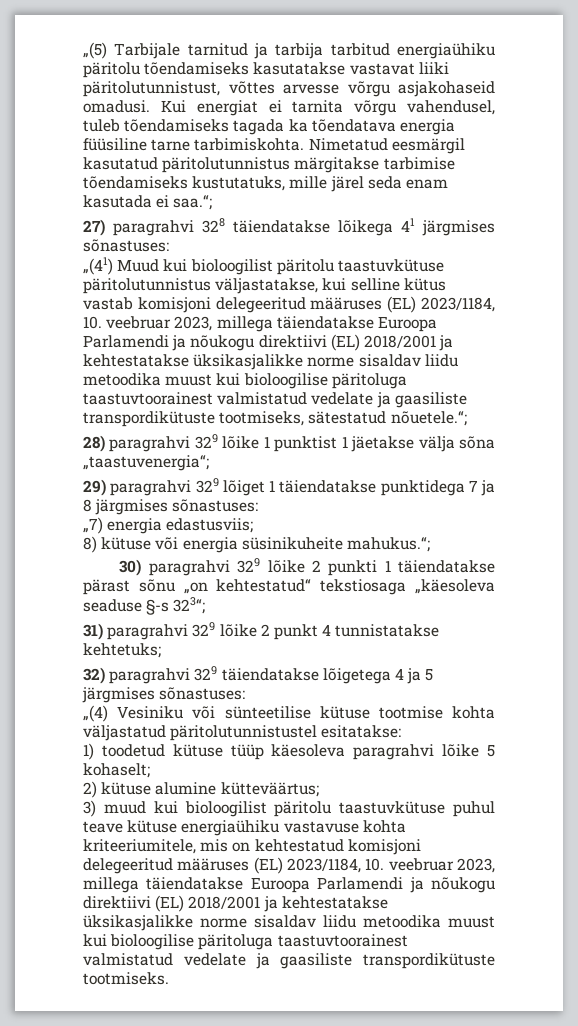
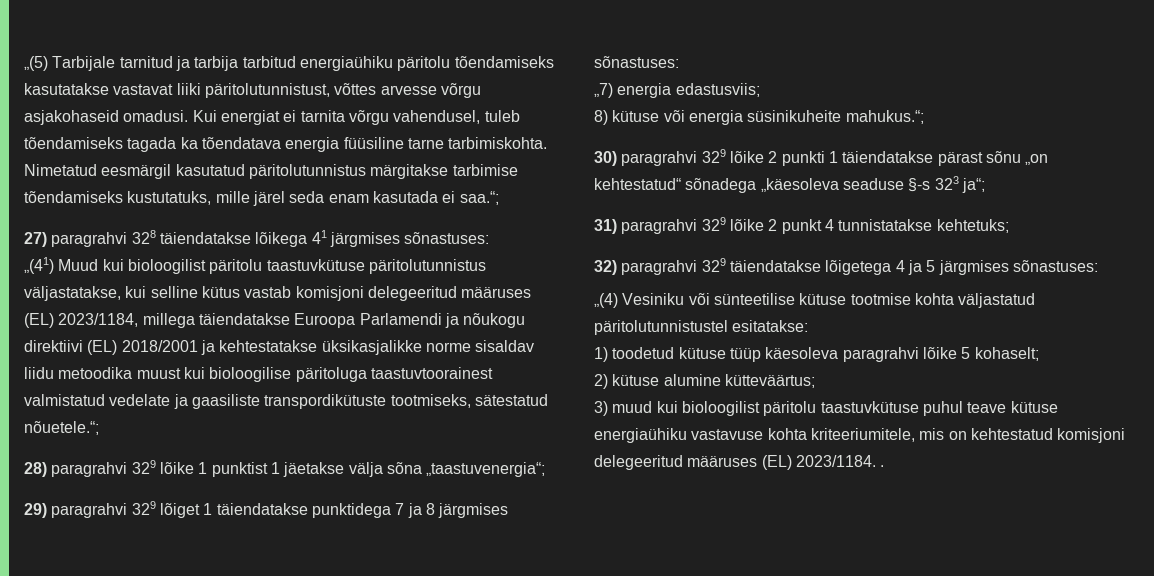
- „(41) Muud kui bioloogilist päritolu taastuvkütuse päritolutunnistus väljastatakse, kui selline kütus vastab komisjoni delegeeritud määruses (EL) 2023/1184, 10. veebruar 2023, millega täiendatakse Euroopa Parlamendi ja nõukogu direktiivi (EL) 2018/2001 ja kehtestatakse üksikasjalikke norme sisaldav liidu metoodika muust kui bioloogilise päritoluga taastuvtoorainest valmistatud vedelate ja gaasiliste transpordikütuste tootmiseks, sätestatud nõuetele.“;
+ „(41) Muud kui bioloogilist päritolu taastuvkütuse päritolutunnistus väljastatakse, kui selline kütus vastab komisjoni delegeeritud määruses (EL) 2023/1184, millega täiendatakse Euroopa Parlamendi ja nõukogu direktiivi (EL) 2018/2001 ja kehtestatakse üksikasjalikke norme sisaldav liidu metoodika muust kui bioloogilise päritoluga taastuvtoorainest valmistatud vedelate ja gaasiliste transpordikütuste tootmiseks, sätestatud nõuetele.“;
- 30) paragrahvi 329 lõike 2 punkti 1 täiendatakse pärast sõnu „on kehtestatud“ tekstiosaga „käesoleva seaduse §-s 323“;
+ 30) paragrahvi 329 lõike 2 punkti 1 täiendatakse pärast sõnu „on kehtestatud“ sõnadega „käesoleva seaduse §-s 323 ja“;
- 3) muud kui bioloogilist päritolu taastuvkütuse puhul teave kütuse energiaühiku vastavuse kohta kriteeriumitele, mis on kehtestatud komisjoni delegeeritud määruses (EL) 2023/1184, 10. veebruar 2023, millega täiendatakse Euroopa Parlamendi ja nõukogu direktiivi (EL) 2018/2001 ja kehtestatakse üksikasjalikke norme sisaldav liidu metoodika muust kui bioloogilise päritoluga taastuvtoorainest valmistatud vedelate ja gaasiliste transpordikütuste tootmiseks.
+ 3) muud kui bioloogilist päritolu taastuvkütuse puhul teave kütuse energiaühiku vastavuse kohta kriteeriumitele, mis on kehtestatud komisjoni delegeeritud määruses (EL) 2023/1184. .

